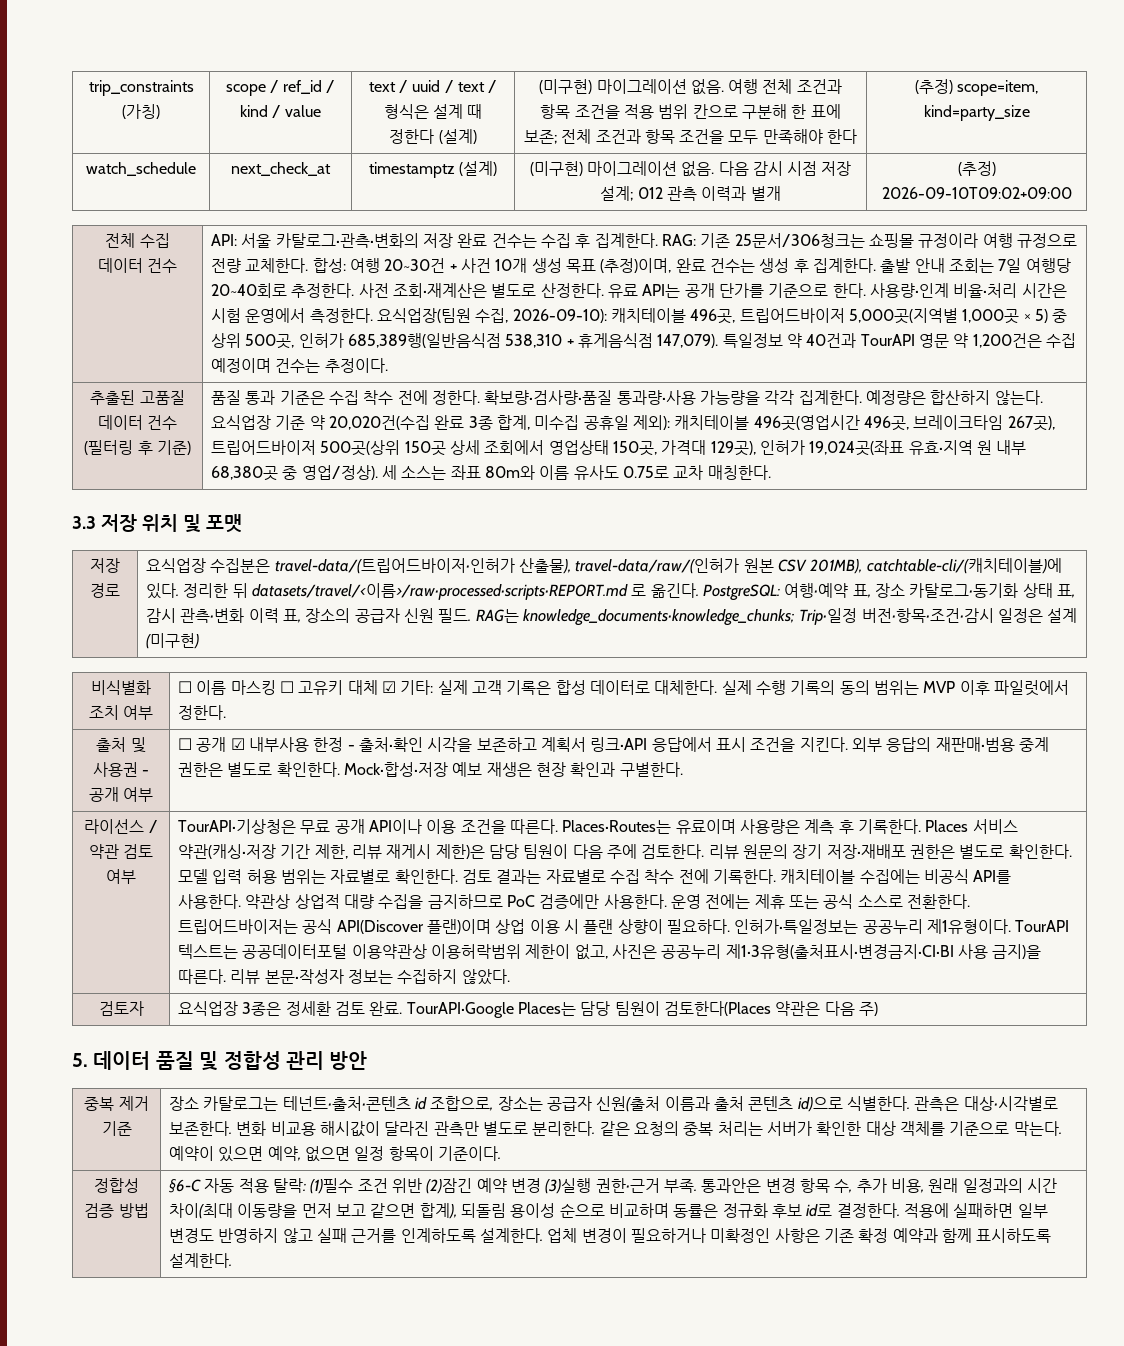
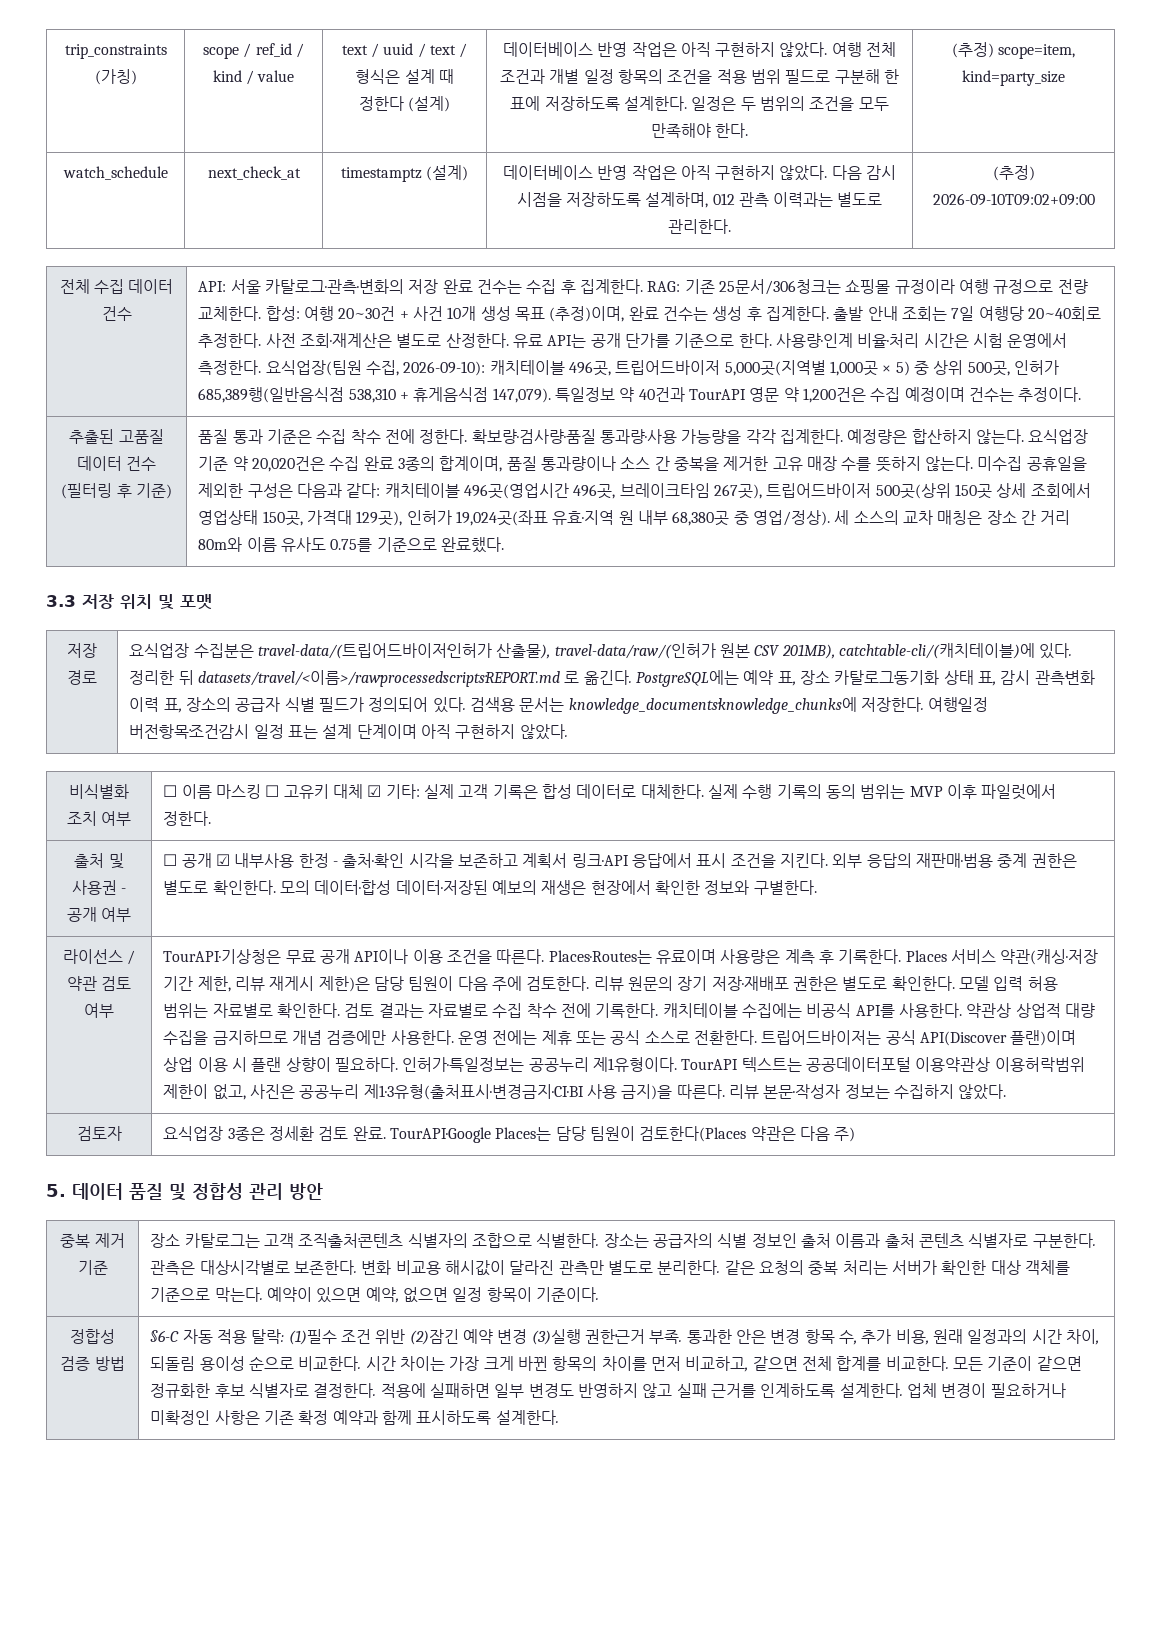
- (미구현) 마이그레이션 없음. 여행 전체 조건과 항목 조건을 적용 범위 칸으로 구분해 한 표에 보존; 전체 조건과 항목 조건을 모두 만족해야 한다
+ 데이터베이스 반영 작업은 아직 구현하지 않았다. 여행 전체 조건과 개별 일정 항목의 조건을 적용 범위 필드로 구분해 한 표에 저장하도록 설계한다. 일정은 두 범위의 조건을 모두 만족해야 한다.
- watch_schedule | next_check_at | timestamptz (설계) | (미구현) 마이그레이션 없음. 다음 감시 시점 저장 설계; 012 관측 이력과 별개 | (추정) 2026-09-10T09:02+09:00
+ watch_schedule | next_check_at | timestamptz (설계) | 데이터베이스 반영 작업은 아직 구현하지 않았다. 다음 감시 시점을 저장하도록 설계하며, 012 관측 이력과는 별도로 관리한다. | (추정) 2026-09-10T09:02+09:00
- 요식업장 기준 약 20,020건(수집 완료 3종 합계, 미수집 공휴일 제외): 캐치테이블 496곳(영업시간 496곳, 브레이크타임 267곳), 트립어드바이저 500곳(상위 150곳 상세 조회에서 영업상태 150곳, 가격대 129곳), 인허가 19,024곳(좌표 유효·지역 원 내부 68,380곳 중 영업/정상).
+ 요식업장 기준 약 20,020건은 수집 완료 3종의 합계이며, 품질 통과량이나 소스 간 중복을 제거한 고유 매장 수를 뜻하지 않는다. 미수집 공휴일을 제외한 구성은 다음과 같다: 캐치테이블 496곳(영업시간 496곳, 브레이크타임 267곳), 트립어드바이저 500곳(상위 150곳 상세 조회에서 영업상태 150곳, 가격대 129곳), 인허가 19,024곳(좌표 유효·지역 원 내부 68,380곳 중 영업/정상).
- 세 소스는 좌표 80m와 이름 유사도 0.75로 교차 매칭한다.
+ 세 소스의 교차 매칭은 장소 간 거리 80m와 이름 유사도 0.75를 기준으로 완료했다.
- PostgreSQL: 여행·예약 표, 장소 카탈로그·동기화 상태 표, 감시 관측·변화 이력 표, 장소의 공급자 신원 필드. RAG는 knowledge_documents·knowledge_chunks; Trip·일정 버전·항목·조건·감시 일정은 설계 (미구현)
+ PostgreSQL에는 예약 표, 장소 카탈로그·동기화 상태 표, 감시 관측·변화 이력 표, 장소의 공급자 식별 필드가 정의되어 있다. 검색용 문서는 knowledge_documents·knowledge_chunks에 저장한다. 여행·일정 버전·항목·조건·감시 일정 표는 설계 단계이며 아직 구현하지 않았다.
- 출처 및 사용권 - 공개 여부 | ☐ 공개 ☑ 내부사용 한정 - 출처·확인 시각을 보존하고 계획서 링크·API 응답에서 표시 조건을 지킨다. 외부 응답의 재판매·범용 중계 권한은 별도로 확인한다. Mock·합성·저장 예보 재생은 현장 확인과 구별한다.
+ 출처 및 사용권 - 공개 여부 | ☐ 공개 ☑ 내부사용 한정 - 출처·확인 시각을 보존하고 계획서 링크·API 응답에서 표시 조건을 지킨다. 외부 응답의 재판매·범용 중계 권한은 별도로 확인한다. 모의 데이터·합성 데이터·저장된 예보의 재생은 현장에서 확인한 정보와 구별한다.
- 약관상 상업적 대량 수집을 금지하므로 PoC 검증에만 사용한다.
+ 약관상 상업적 대량 수집을 금지하므로 개념 검증에만 사용한다.
- 장소 카탈로그는 테넌트·출처·콘텐츠 id 조합으로, 장소는 공급자 신원(출처 이름과 출처 콘텐츠 id)으로 식별한다.
+ 장소 카탈로그는 고객 조직·출처·콘텐츠 식별자의 조합으로 식별한다. 장소는 공급자의 식별 정보인 출처 이름과 출처 콘텐츠 식별자로 구분한다.
- 통과안은 변경 항목 수, 추가 비용, 원래 일정과의 시간 차이(최대 이동량을 먼저 보고 같으면 합계), 되돌림 용이성 순으로 비교하며 동률은 정규화 후보 id로 결정한다.
+ 통과한 안은 변경 항목 수, 추가 비용, 원래 일정과의 시간 차이, 되돌림 용이성 순으로 비교한다. 시간 차이는 가장 크게 바뀐 항목의 차이를 먼저 비교하고, 같으면 전체 합계를 비교한다. 모든 기준이 같으면 정규화한 후보 식별자로 결정한다.

